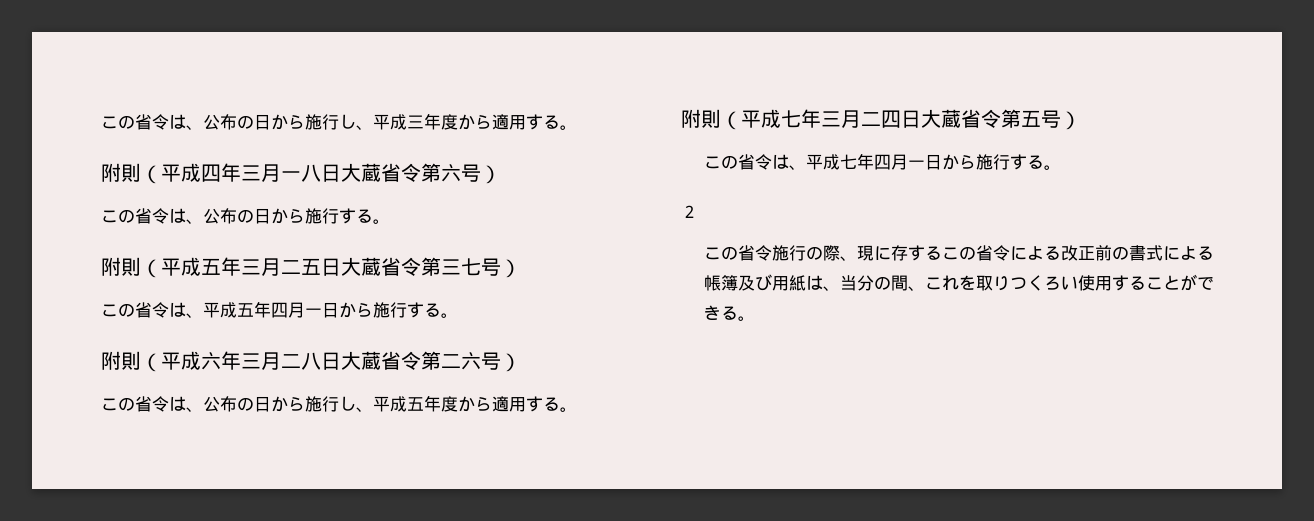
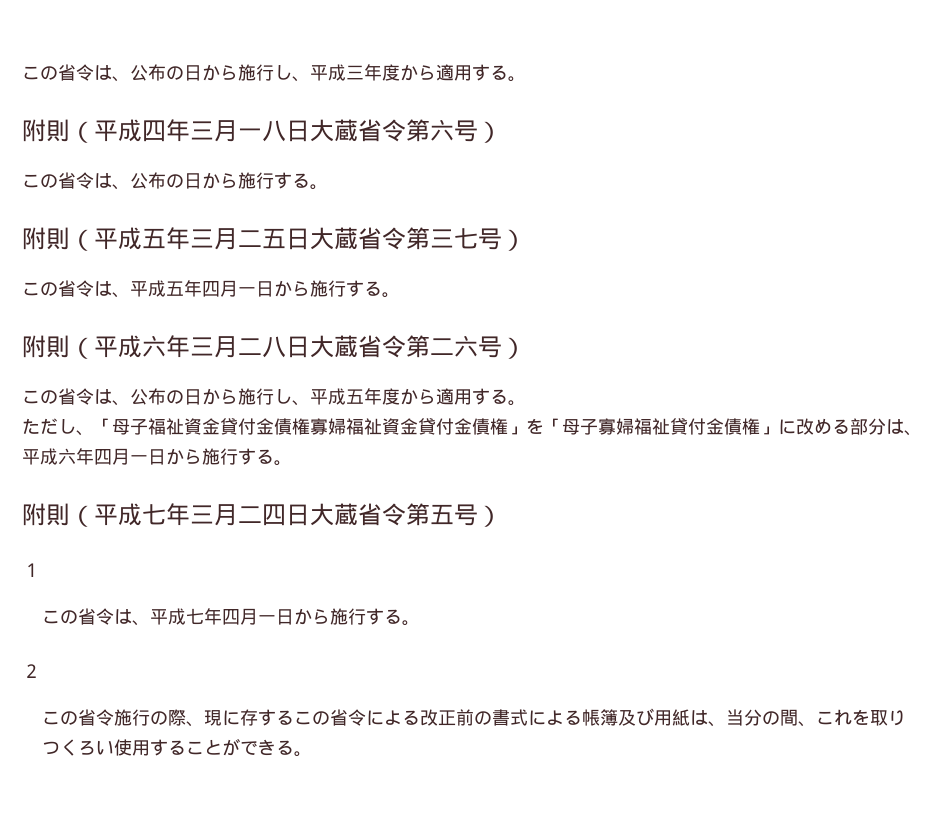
+ ただし、「母子福祉資金貸付金債権寡婦福祉資金貸付金債権」を「母子寡婦福祉貸付金債権」に改める部分は、平成六年四月一日から施行する。
+ １

